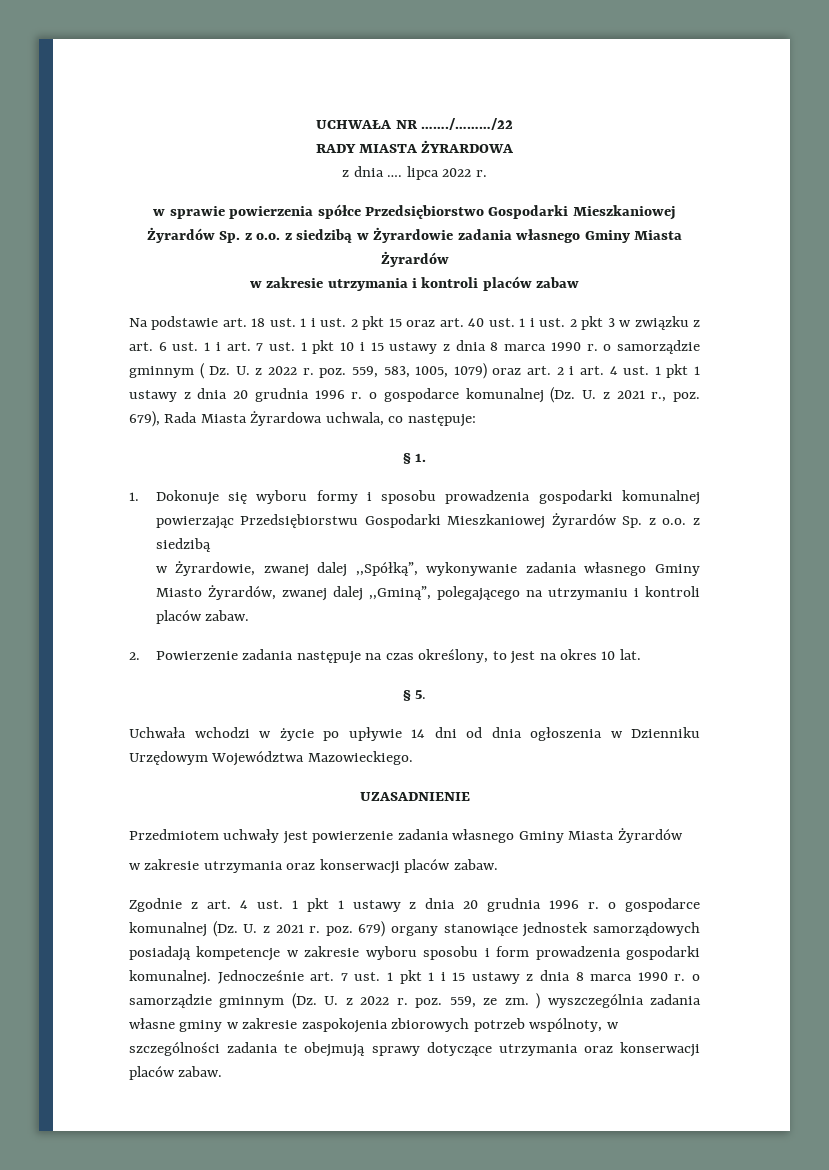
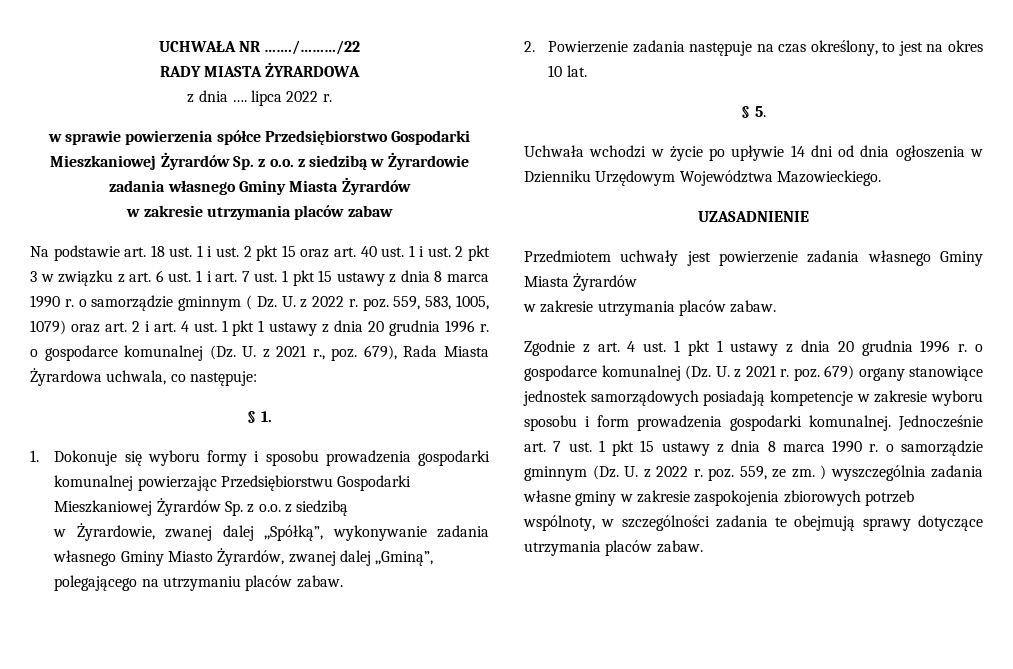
- w zakresie utrzymania i kontroli placów zabaw
+ w zakresie utrzymania placów zabaw
- Na podstawie art. 18 ust. 1 i ust. 2 pkt 15 oraz art. 40 ust. 1 i ust. 2 pkt 3 w związku z art. 6 ust. 1 i art. 7 ust. 1 pkt 10 i 15 ustawy z dnia 8 marca 1990 r. o samorządzie gminnym ( Dz. U. z 2022 r. poz. 559, 583, 1005, 1079) oraz art. 2 i art. 4 ust. 1 pkt 1 ustawy z dnia 20 grudnia 1996 r. o gospodarce komunalnej (Dz. U. z 2021 r., poz. 679), Rada Miasta Żyrardowa uchwala, co następuje:
+ Na podstawie art. 18 ust. 1 i ust. 2 pkt 15 oraz art. 40 ust. 1 i ust. 2 pkt 3 w związku z art. 6 ust. 1 i art. 7 ust. 1 pkt 15 ustawy z dnia 8 marca 1990 r. o samorządzie gminnym ( Dz. U. z 2022 r. poz. 559, 583, 1005, 1079) oraz art. 2 i art. 4 ust. 1 pkt 1 ustawy z dnia 20 grudnia 1996 r. o gospodarce komunalnej (Dz. U. z 2021 r., poz. 679), Rada Miasta Żyrardowa uchwala, co następuje:
- w Żyrardowie, zwanej dalej ,,Spółką”, wykonywanie zadania własnego Gminy Miasto Żyrardów, zwanej dalej ,,Gminą”, polegającego na utrzymaniu i kontroli placów zabaw.
+ w Żyrardowie, zwanej dalej ,,Spółką”, wykonywanie zadania własnego Gminy Miasto Żyrardów, zwanej dalej ,,Gminą”, polegającego na utrzymaniu placów zabaw.
- w zakresie utrzymania oraz konserwacji placów zabaw.
+ w zakresie utrzymania placów zabaw.
- Jednocześnie art. 7 ust. 1 pkt 1 i 15 ustawy z dnia 8 marca 1990 r. o samorządzie gminnym (Dz. U. z 2022 r. poz. 559, ze zm. ) wyszczególnia zadania własne gminy w zakresie zaspokojenia zbiorowych potrzeb wspólnoty, w szczególności zadania te obejmują sprawy dotyczące utrzymania oraz konserwacji placów zabaw.
+ Jednocześnie art. 7 ust. 1 pkt 15 ustawy z dnia 8 marca 1990 r. o samorządzie gminnym (Dz. U. z 2022 r. poz. 559, ze zm. ) wyszczególnia zadania własne gminy w zakresie zaspokojenia zbiorowych potrzeb wspólnoty, w szczególności zadania te obejmują sprawy dotyczące utrzymania placów zabaw.

